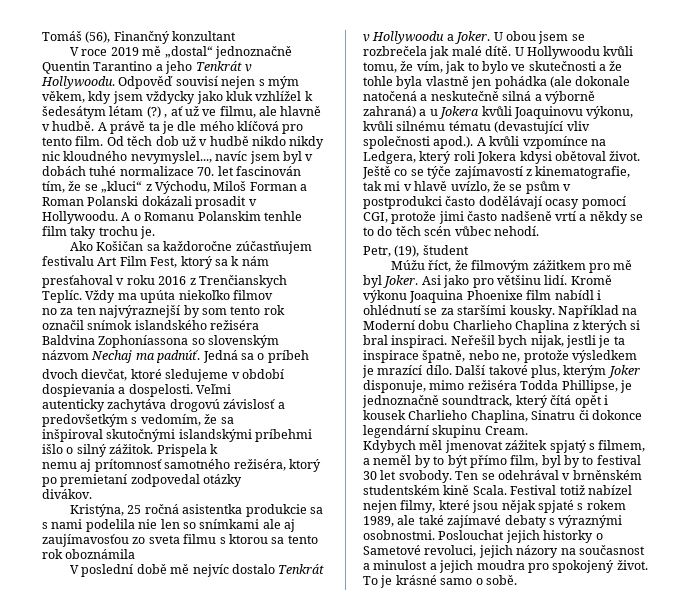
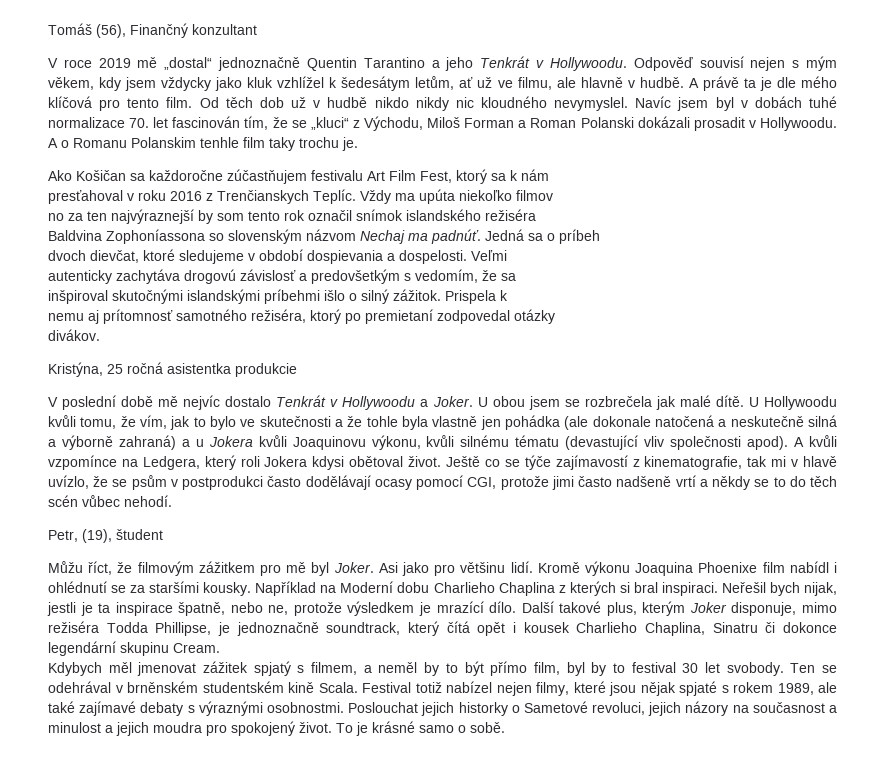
- Odpověď souvisí nejen s mým věkem, kdy jsem vždycky jako kluk vzhlížel k šedesátym létam (?) , ať už ve filmu, ale hlavně v hudbě.
+ Odpověď souvisí nejen s mým věkem, kdy jsem vždycky jako kluk vzhlížel k šedesátym letům, ať už ve filmu, ale hlavně v hudbě.
- Od těch dob už v hudbě nikdo nikdy nic kloudného nevymyslel..., navíc jsem byl v dobách tuhé normalizace 70. let fascinován tím, že se „kluci“ z Východu, Miloš Forman a Roman Polanski dokázali prosadit v Hollywoodu.
+ Od těch dob už v hudbě nikdo nikdy nic kloudného nevymyslel. Navíc jsem byl v dobách tuhé normalizace 70. let fascinován tím, že se „kluci“ z Východu, Miloš Forman a Roman Polanski dokázali prosadit v Hollywoodu.
- Kristýna, 25 ročná asistentka produkcie sa s nami podelila nie len so snímkami ale aj zaujímavosťou zo sveta filmu s ktorou sa tento rok oboznámila
+ Kristýna, 25 ročná asistentka produkcie
- U Hollywoodu kvůli tomu, že vím, jak to bylo ve skutečnosti a že tohle byla vlastně jen pohádka (ale dokonale natočená a neskutečně silná a výborně zahraná) a u Jokera kvůli Joaquinovu výkonu, kvůli silnému tématu (devastující vliv společnosti apod.). A kvůli vzpomínce na Ledgera, který roli Jokera kdysi obětoval život.
+ U Hollywoodu kvůli tomu, že vím, jak to bylo ve skutečnosti a že tohle byla vlastně jen pohádka (ale dokonale natočená a neskutečně silná a výborně zahraná) a u Jokera kvůli Joaquinovu výkonu, kvůli silnému tématu (devastující vliv společnosti apod). A kvůli vzpomínce na Ledgera, který roli Jokera kdysi obětoval život.
- Múžu říct, že filmovým zážitkem pro mě byl Joker.
+ Můžu říct, že filmovým zážitkem pro mě byl Joker.

